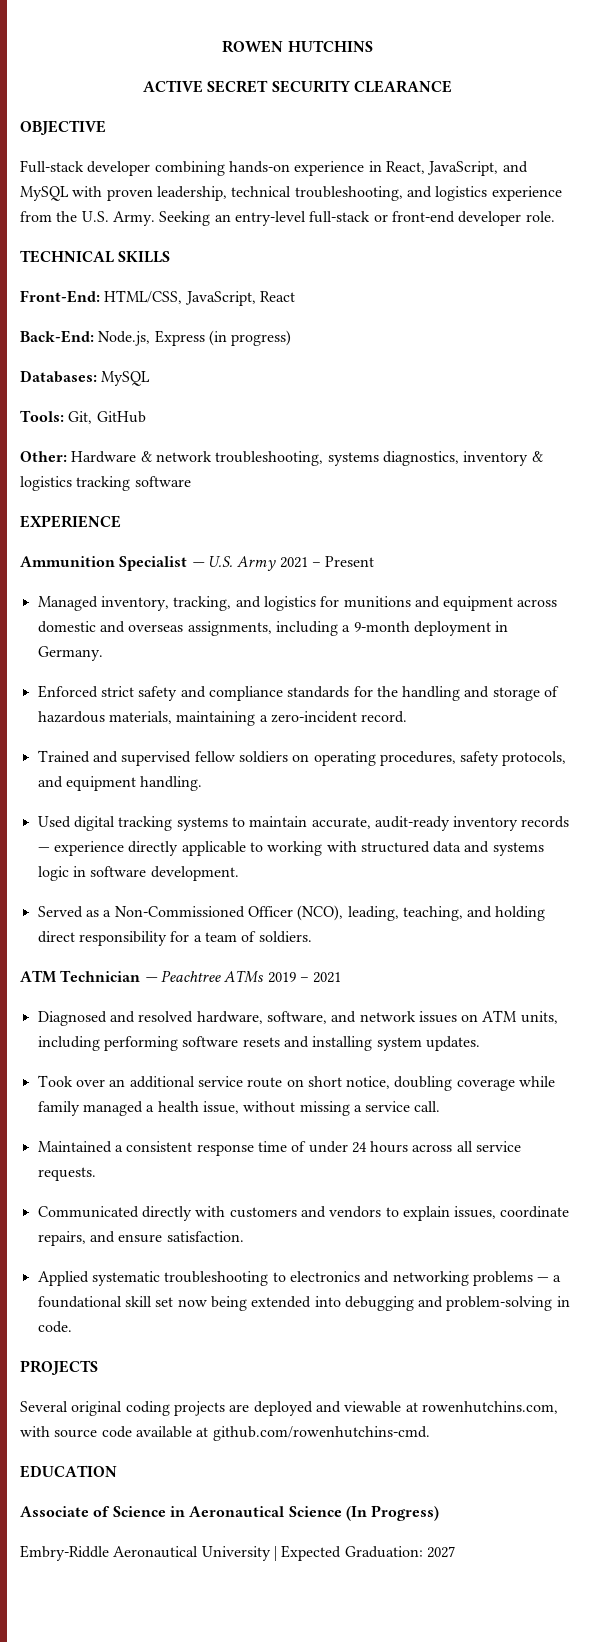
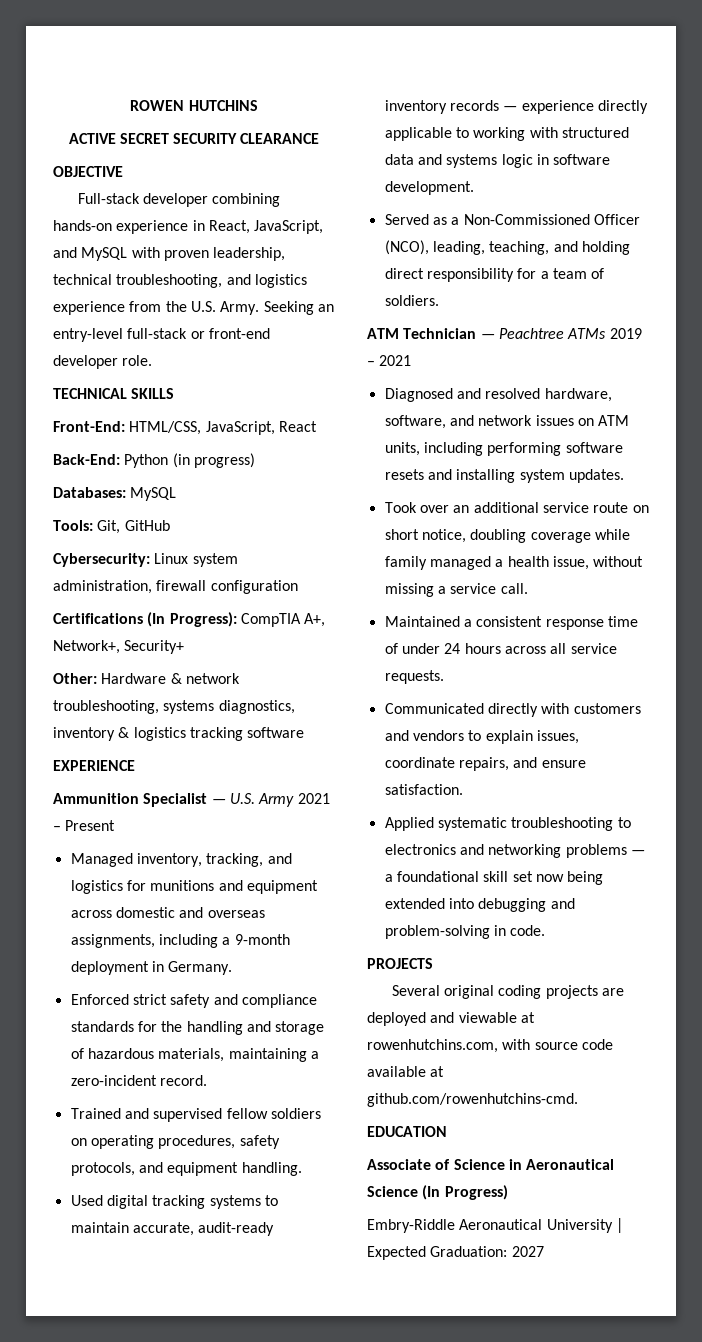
- Back-End: Node.js, Express (in progress)
+ Back-End: Python (in progress)
+ Cybersecurity: Linux system administration, firewall configuration
+ Certifications (In Progress): CompTIA A+, Network+, Security+

